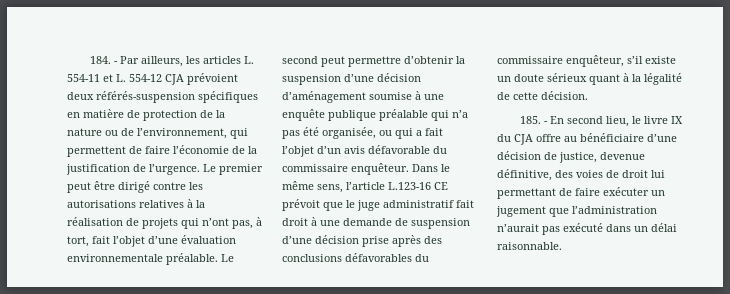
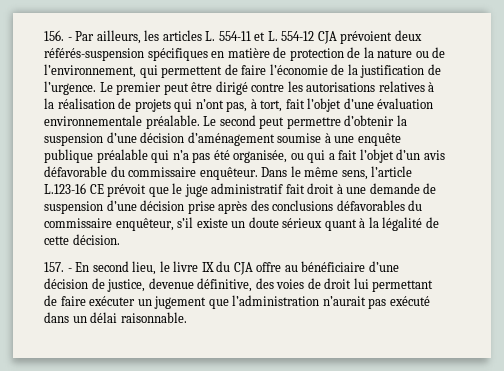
- 184. - Par ailleurs, les articles L. 554-11 et L. 554-12 CJA prévoient deux référés-suspension spécifiques en matière de protection de la nature ou de l’environnement, qui permettent de faire l’économie de la justification de l’urgence.
+ 156. - Par ailleurs, les articles L. 554-11 et L. 554-12 CJA prévoient deux référés-suspension spécifiques en matière de protection de la nature ou de l’environnement, qui permettent de faire l’économie de la justification de l’urgence.
- 185. - En second lieu, le livre IX du CJA offre au bénéficiaire d’une décision de justice, devenue définitive, des voies de droit lui permettant de faire exécuter un jugement que l’administration n’aurait pas exécuté dans un délai raisonnable.
+ 157. - En second lieu, le livre IX du CJA offre au bénéficiaire d’une décision de justice, devenue définitive, des voies de droit lui permettant de faire exécuter un jugement que l’administration n’aurait pas exécuté dans un délai raisonnable.

